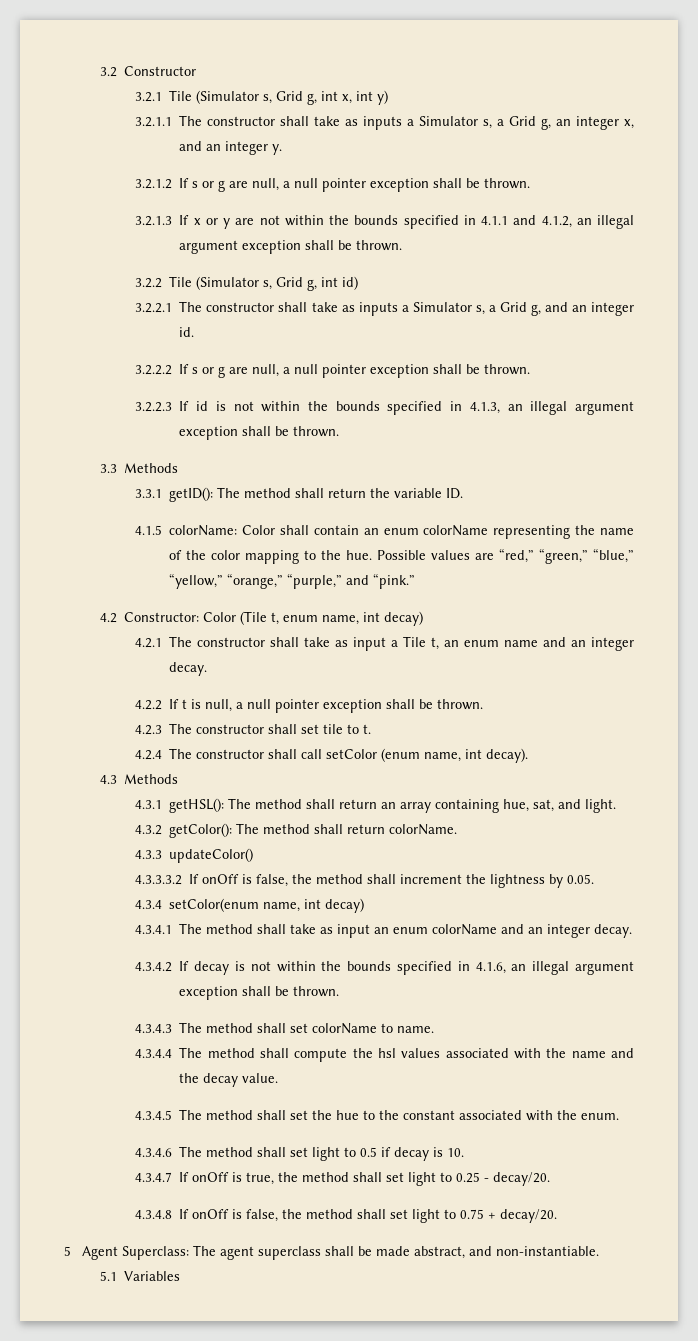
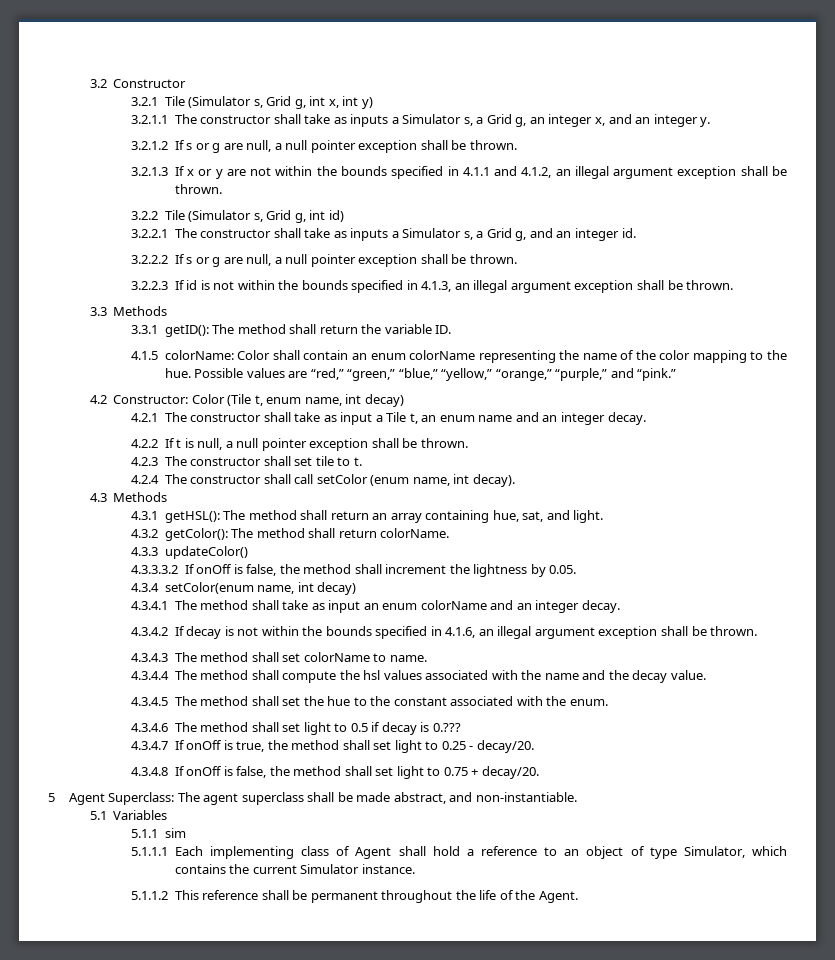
- 4.3.4.6 The method shall set light to 0.5 if decay is 10.
+ 4.3.4.6 The method shall set light to 0.5 if decay is 0.???
+ 5.1.1 sim
+ 5.1.1.1 Each implementing class of Agent shall hold a reference to an object of type Simulator, which contains the current Simulator instance.
+ 5.1.1.2 This reference shall be permanent throughout the life of the Agent.

